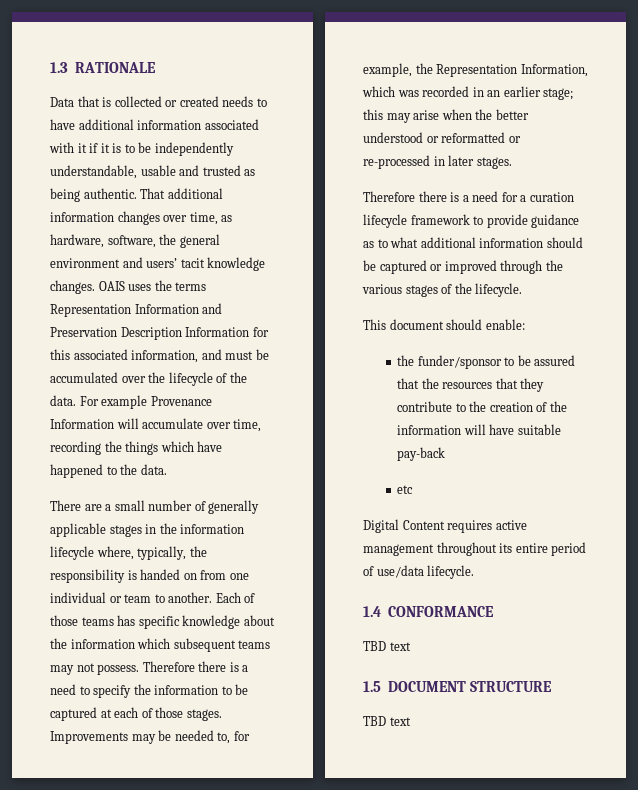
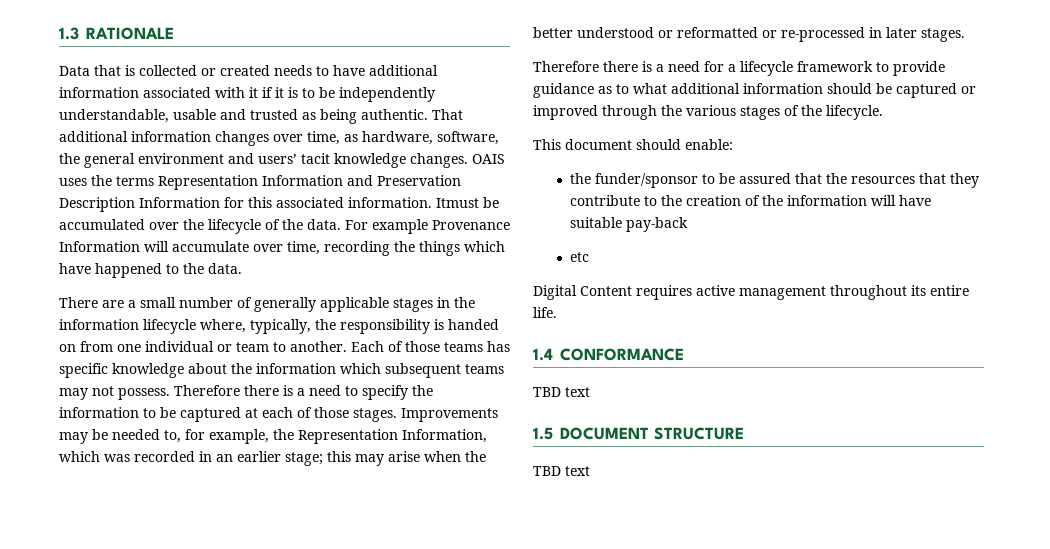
- OAIS uses the terms Representation Information and Preservation Description Information for this associated information, and must be accumulated over the lifecycle of the data.
+ OAIS uses the terms Representation Information and Preservation Description Information for this associated information. Itmust be accumulated over the lifecycle of the data.
- Therefore there is a need for a curation lifecycle framework to provide guidance as to what additional information should be captured or improved through the various stages of the lifecycle.
+ Therefore there is a need for a lifecycle framework to provide guidance as to what additional information should be captured or improved through the various stages of the lifecycle.
- Digital Content requires active management throughout its entire period of use/data lifecycle.
+ Digital Content requires active management throughout its entire life.

